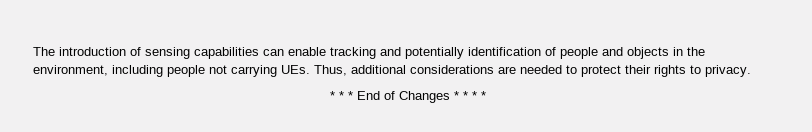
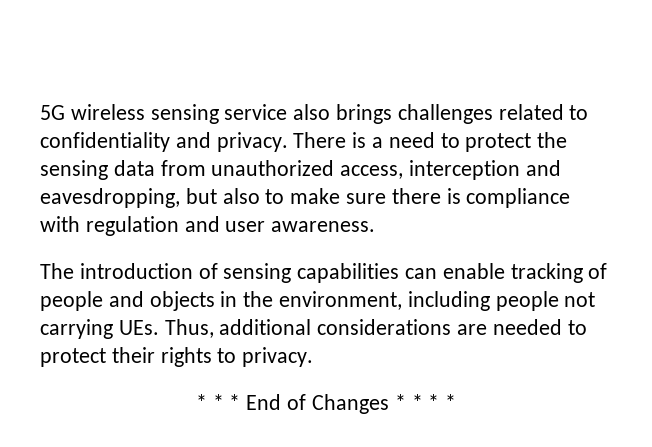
+ 5G wireless sensing service also brings challenges related to confidentiality and privacy. There is a need to protect the sensing data from unauthorized access, interception and eavesdropping, but also to make sure there is compliance with regulation and user awareness.
- The introduction of sensing capabilities can enable tracking and potentially identification of people and objects in the environment, including people not carrying UEs. Thus, additional considerations are needed to protect their rights to privacy.
+ The introduction of sensing capabilities can enable tracking of people and objects in the environment, including people not carrying UEs. Thus, additional considerations are needed to protect their rights to privacy.

